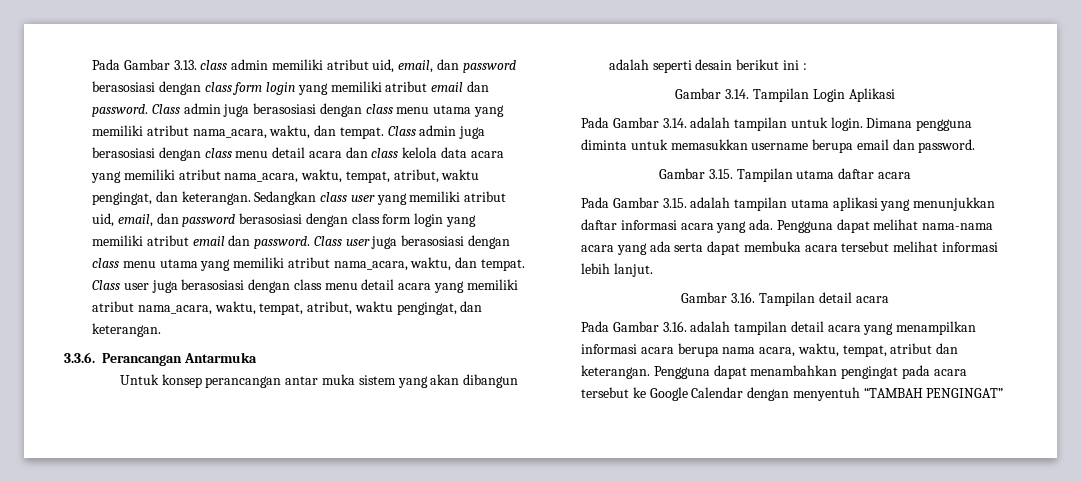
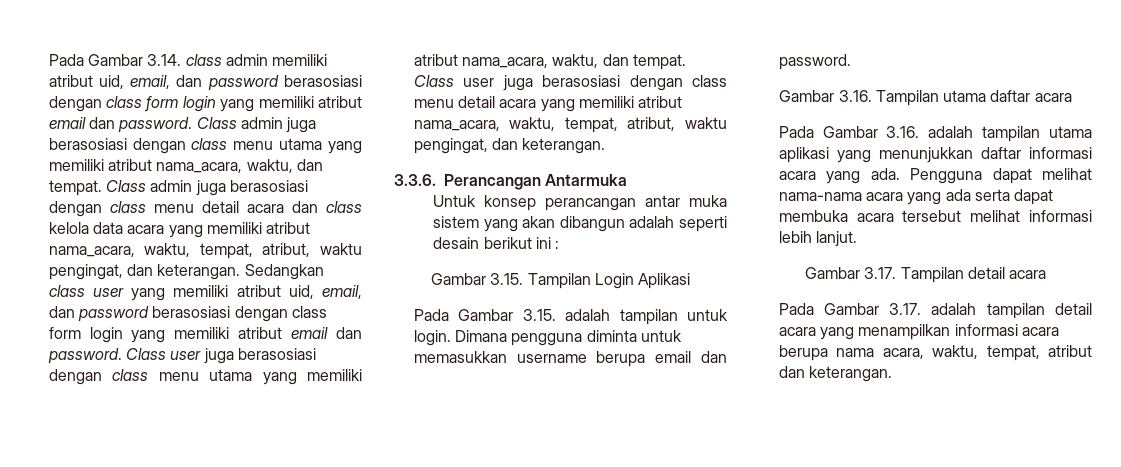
- Pada Gambar 3.13. class admin memiliki atribut uid, email, dan password berasosiasi dengan class form login yang memiliki atribut email dan password.
+ Pada Gambar 3.14. class admin memiliki atribut uid, email, dan password berasosiasi dengan class form login yang memiliki atribut email dan password.
- Gambar 3.14. Tampilan Login Aplikasi
+ Gambar 3.15. Tampilan Login Aplikasi
- Pada Gambar 3.14. adalah tampilan untuk login.
+ Pada Gambar 3.15. adalah tampilan untuk login.
- Gambar 3.15. Tampilan utama daftar acara
+ Gambar 3.16. Tampilan utama daftar acara
- Pada Gambar 3.15. adalah tampilan utama aplikasi yang menunjukkan daftar informasi acara yang ada.
+ Pada Gambar 3.16. adalah tampilan utama aplikasi yang menunjukkan daftar informasi acara yang ada.
- Gambar 3.16. Tampilan detail acara
+ Gambar 3.17. Tampilan detail acara
- Pada Gambar 3.16. adalah tampilan detail acara yang menampilkan informasi acara berupa nama acara, waktu, tempat, atribut dan keterangan. Pengguna dapat menambahkan pengingat pada acara tersebut ke Google Calendar dengan menyentuh “TAMBAH PENGINGAT”
+ Pada Gambar 3.17. adalah tampilan detail acara yang menampilkan informasi acara berupa nama acara, waktu, tempat, atribut dan keterangan.

